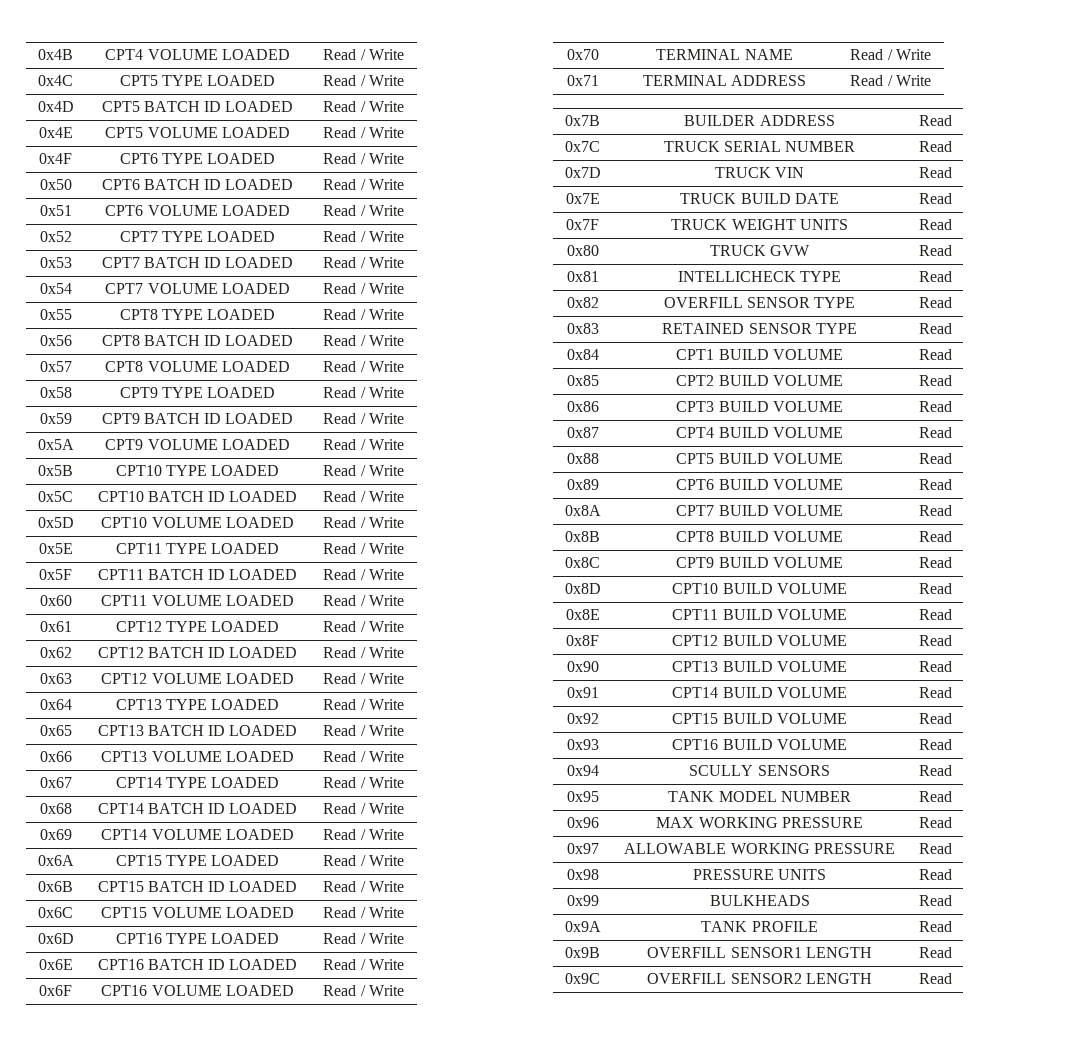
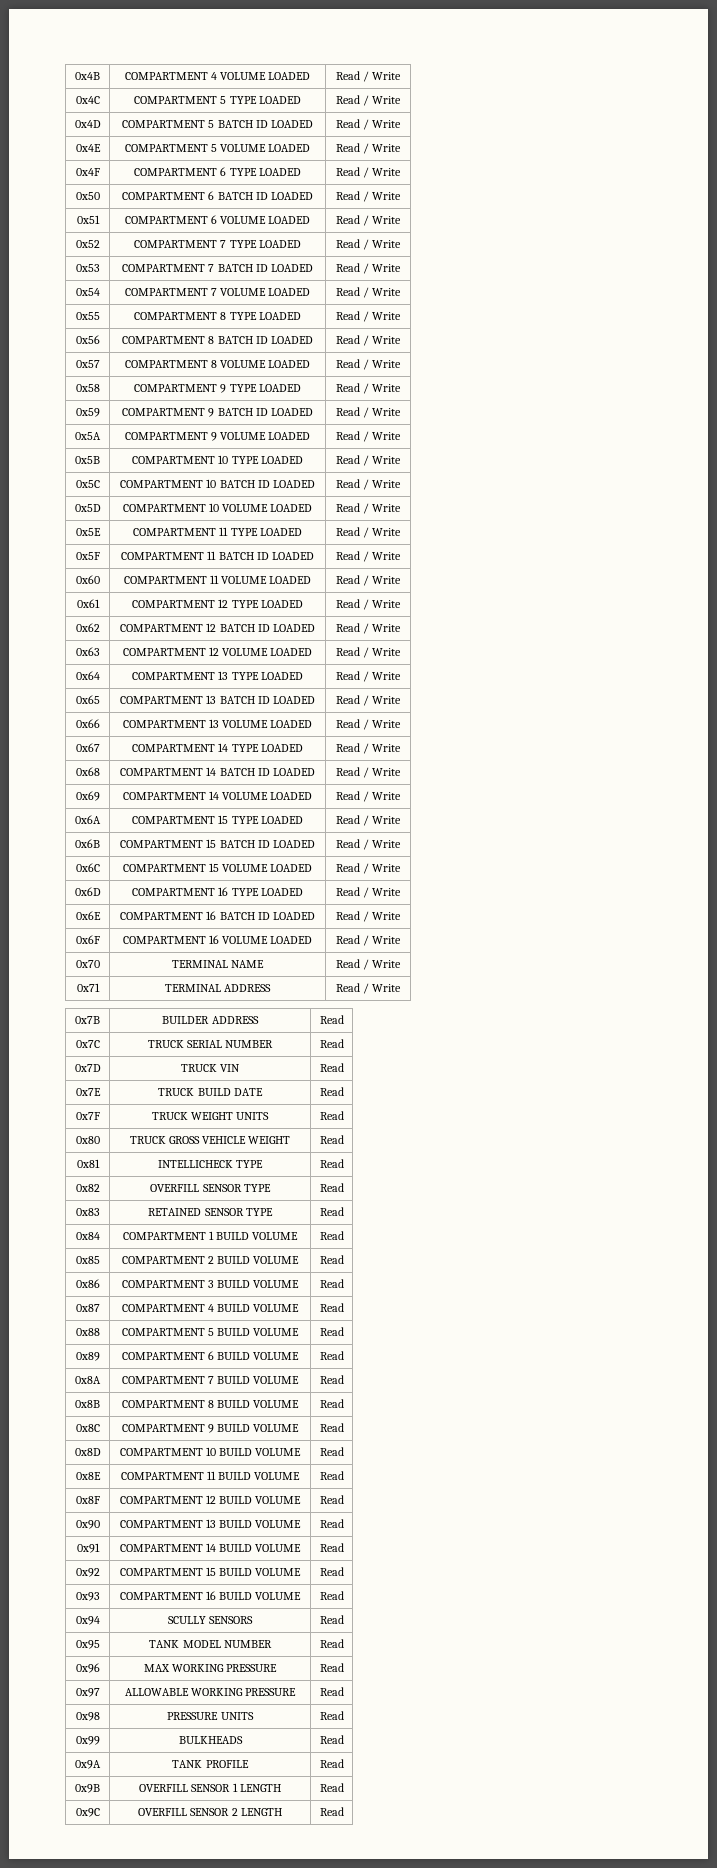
- 0x4B | CPT4 VOLUME LOADED | Read / Write
+ 0x4B | COMPARTMENT 4 VOLUME LOADED | Read / Write
- 0x4C | CPT5 TYPE LOADED | Read / Write
+ 0x4C | COMPARTMENT 5 TYPE LOADED | Read / Write
- 0x4D | CPT5 BATCH ID LOADED | Read / Write
+ 0x4D | COMPARTMENT 5 BATCH ID LOADED | Read / Write
- 0x4E | CPT5 VOLUME LOADED | Read / Write
+ 0x4E | COMPARTMENT 5 VOLUME LOADED | Read / Write
- 0x4F | CPT6 TYPE LOADED | Read / Write
+ 0x4F | COMPARTMENT 6 TYPE LOADED | Read / Write
- 0x50 | CPT6 BATCH ID LOADED | Read / Write
+ 0x50 | COMPARTMENT 6 BATCH ID LOADED | Read / Write
- 0x51 | CPT6 VOLUME LOADED | Read / Write
+ 0x51 | COMPARTMENT 6 VOLUME LOADED | Read / Write
- 0x52 | CPT7 TYPE LOADED | Read / Write
+ 0x52 | COMPARTMENT 7 TYPE LOADED | Read / Write
- 0x53 | CPT7 BATCH ID LOADED | Read / Write
+ 0x53 | COMPARTMENT 7 BATCH ID LOADED | Read / Write
- 0x54 | CPT7 VOLUME LOADED | Read / Write
+ 0x54 | COMPARTMENT 7 VOLUME LOADED | Read / Write
- 0x55 | CPT8 TYPE LOADED | Read / Write
+ 0x55 | COMPARTMENT 8 TYPE LOADED | Read / Write
- 0x56 | CPT8 BATCH ID LOADED | Read / Write
+ 0x56 | COMPARTMENT 8 BATCH ID LOADED | Read / Write
- 0x57 | CPT8 VOLUME LOADED | Read / Write
+ 0x57 | COMPARTMENT 8 VOLUME LOADED | Read / Write
- 0x58 | CPT9 TYPE LOADED | Read / Write
+ 0x58 | COMPARTMENT 9 TYPE LOADED | Read / Write
- 0x59 | CPT9 BATCH ID LOADED | Read / Write
+ 0x59 | COMPARTMENT 9 BATCH ID LOADED | Read / Write
- 0x5A | CPT9 VOLUME LOADED | Read / Write
+ 0x5A | COMPARTMENT 9 VOLUME LOADED | Read / Write
- 0x5B | CPT10 TYPE LOADED | Read / Write
+ 0x5B | COMPARTMENT 10 TYPE LOADED | Read / Write
- 0x5C | CPT10 BATCH ID LOADED | Read / Write
+ 0x5C | COMPARTMENT 10 BATCH ID LOADED | Read / Write
- 0x5D | CPT10 VOLUME LOADED | Read / Write
+ 0x5D | COMPARTMENT 10 VOLUME LOADED | Read / Write
- 0x5E | CPT11 TYPE LOADED | Read / Write
+ 0x5E | COMPARTMENT 11 TYPE LOADED | Read / Write
- 0x5F | CPT11 BATCH ID LOADED | Read / Write
+ 0x5F | COMPARTMENT 11 BATCH ID LOADED | Read / Write
- 0x60 | CPT11 VOLUME LOADED | Read / Write
+ 0x60 | COMPARTMENT 11 VOLUME LOADED | Read / Write
- 0x61 | CPT12 TYPE LOADED | Read / Write
+ 0x61 | COMPARTMENT 12 TYPE LOADED | Read / Write
- 0x62 | CPT12 BATCH ID LOADED | Read / Write
+ 0x62 | COMPARTMENT 12 BATCH ID LOADED | Read / Write
- 0x63 | CPT12 VOLUME LOADED | Read / Write
+ 0x63 | COMPARTMENT 12 VOLUME LOADED | Read / Write
- 0x64 | CPT13 TYPE LOADED | Read / Write
+ 0x64 | COMPARTMENT 13 TYPE LOADED | Read / Write
- 0x65 | CPT13 BATCH ID LOADED | Read / Write
+ 0x65 | COMPARTMENT 13 BATCH ID LOADED | Read / Write
- 0x66 | CPT13 VOLUME LOADED | Read / Write
+ 0x66 | COMPARTMENT 13 VOLUME LOADED | Read / Write
- 0x67 | CPT14 TYPE LOADED | Read / Write
+ 0x67 | COMPARTMENT 14 TYPE LOADED | Read / Write
- 0x68 | CPT14 BATCH ID LOADED | Read / Write
+ 0x68 | COMPARTMENT 14 BATCH ID LOADED | Read / Write
- 0x69 | CPT14 VOLUME LOADED | Read / Write
+ 0x69 | COMPARTMENT 14 VOLUME LOADED | Read / Write
- 0x6A | CPT15 TYPE LOADED | Read / Write
+ 0x6A | COMPARTMENT 15 TYPE LOADED | Read / Write
- 0x6B | CPT15 BATCH ID LOADED | Read / Write
+ 0x6B | COMPARTMENT 15 BATCH ID LOADED | Read / Write
- 0x6C | CPT15 VOLUME LOADED | Read / Write
+ 0x6C | COMPARTMENT 15 VOLUME LOADED | Read / Write
- 0x6D | CPT16 TYPE LOADED | Read / Write
+ 0x6D | COMPARTMENT 16 TYPE LOADED | Read / Write
- 0x6E | CPT16 BATCH ID LOADED | Read / Write
+ 0x6E | COMPARTMENT 16 BATCH ID LOADED | Read / Write
- 0x6F | CPT16 VOLUME LOADED | Read / Write
+ 0x6F | COMPARTMENT 16 VOLUME LOADED | Read / Write
- 0x80 | TRUCK GVW | Read
+ 0x80 | TRUCK GROSS VEHICLE WEIGHT | Read
- 0x84 | CPT1 BUILD VOLUME | Read
+ 0x84 | COMPARTMENT 1 BUILD VOLUME | Read
- 0x85 | CPT2 BUILD VOLUME | Read
+ 0x85 | COMPARTMENT 2 BUILD VOLUME | Read
- 0x86 | CPT3 BUILD VOLUME | Read
+ 0x86 | COMPARTMENT 3 BUILD VOLUME | Read
- 0x87 | CPT4 BUILD VOLUME | Read
+ 0x87 | COMPARTMENT 4 BUILD VOLUME | Read
- 0x88 | CPT5 BUILD VOLUME | Read
+ 0x88 | COMPARTMENT 5 BUILD VOLUME | Read
- 0x89 | CPT6 BUILD VOLUME | Read
+ 0x89 | COMPARTMENT 6 BUILD VOLUME | Read
- 0x8A | CPT7 BUILD VOLUME | Read
+ 0x8A | COMPARTMENT 7 BUILD VOLUME | Read
- 0x8B | CPT8 BUILD VOLUME | Read
+ 0x8B | COMPARTMENT 8 BUILD VOLUME | Read
- 0x8C | CPT9 BUILD VOLUME | Read
+ 0x8C | COMPARTMENT 9 BUILD VOLUME | Read
- 0x8D | CPT10 BUILD VOLUME | Read
+ 0x8D | COMPARTMENT 10 BUILD VOLUME | Read
- 0x8E | CPT11 BUILD VOLUME | Read
+ 0x8E | COMPARTMENT 11 BUILD VOLUME | Read
- 0x8F | CPT12 BUILD VOLUME | Read
+ 0x8F | COMPARTMENT 12 BUILD VOLUME | Read
- 0x90 | CPT13 BUILD VOLUME | Read
+ 0x90 | COMPARTMENT 13 BUILD VOLUME | Read
- 0x91 | CPT14 BUILD VOLUME | Read
+ 0x91 | COMPARTMENT 14 BUILD VOLUME | Read
- 0x92 | CPT15 BUILD VOLUME | Read
+ 0x92 | COMPARTMENT 15 BUILD VOLUME | Read
- 0x93 | CPT16 BUILD VOLUME | Read
+ 0x93 | COMPARTMENT 16 BUILD VOLUME | Read
- 0x9B | OVERFILL SENSOR1 LENGTH | Read
+ 0x9B | OVERFILL SENSOR 1 LENGTH | Read
- 0x9C | OVERFILL SENSOR2 LENGTH | Read
+ 0x9C | OVERFILL SENSOR 2 LENGTH | Read

